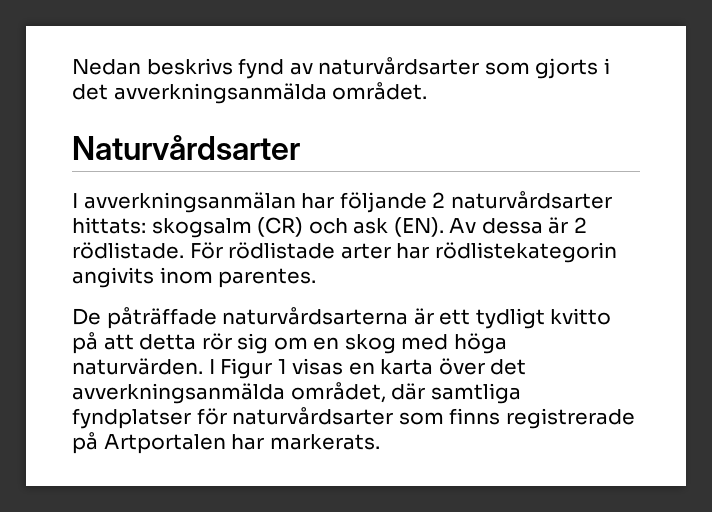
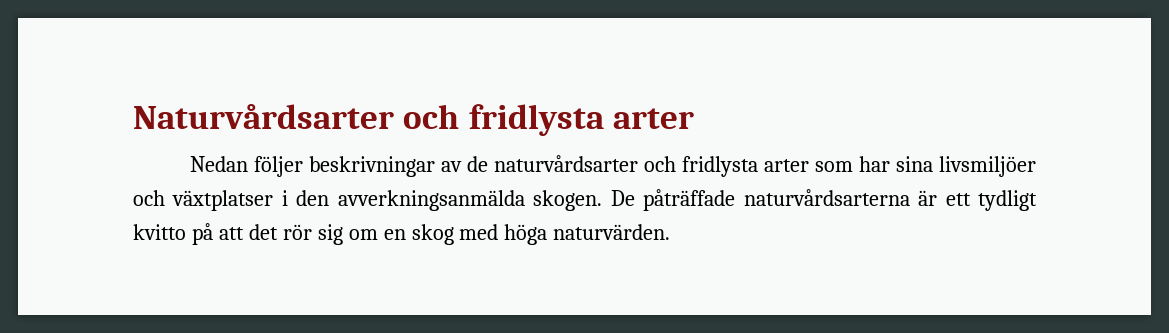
- Nedan beskrivs fynd av naturvårdsarter som gjorts i det avverkningsanmälda området.
- Naturvårdsarter
- I avverkningsanmälan har följande 2 naturvårdsarter hittats: skogsalm (CR) och ask (EN). Av dessa är 2 rödlistade. För rödlistade arter har rödlistekategorin angivits inom parentes.
- De påträffade naturvårdsarterna är ett tydligt kvitto på att detta rör sig om en skog med höga naturvärden. I Figur 1 visas en karta över det avverkningsanmälda området, där samtliga fyndplatser för naturvårdsarter som finns registrerade på Artportalen har markerats.
+ Naturvårdsarter och fridlysta arter
+ Nedan följer beskrivningar av de naturvårdsarter och fridlysta arter som har sina livsmiljöer och växtplatser i den avverkningsanmälda skogen. De påträffade naturvårdsarterna är ett tydligt kvitto på att det rör sig om en skog med höga naturvärden.

